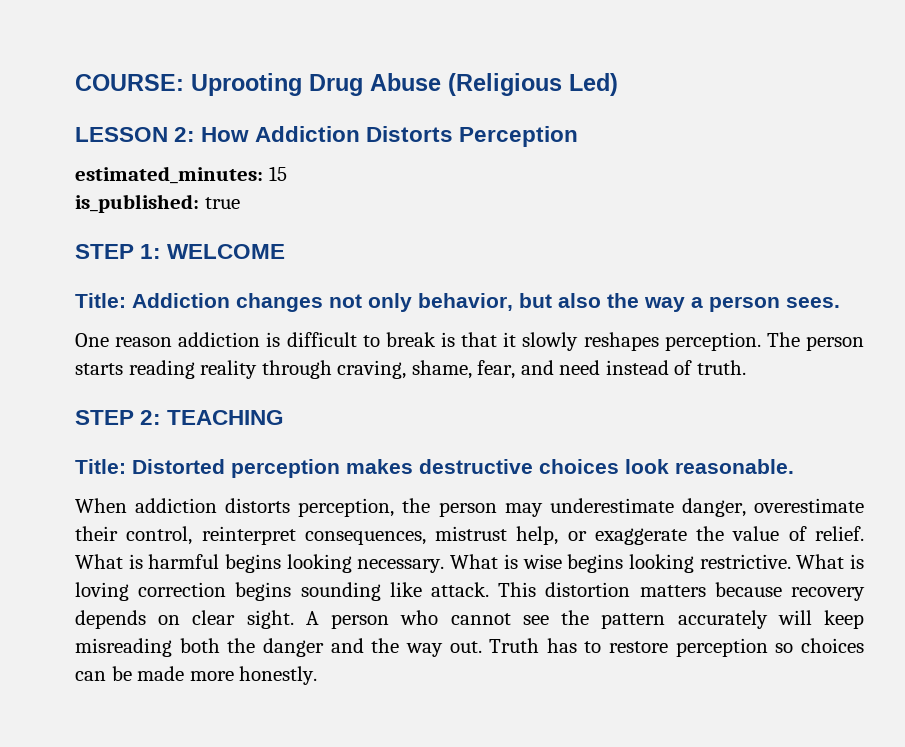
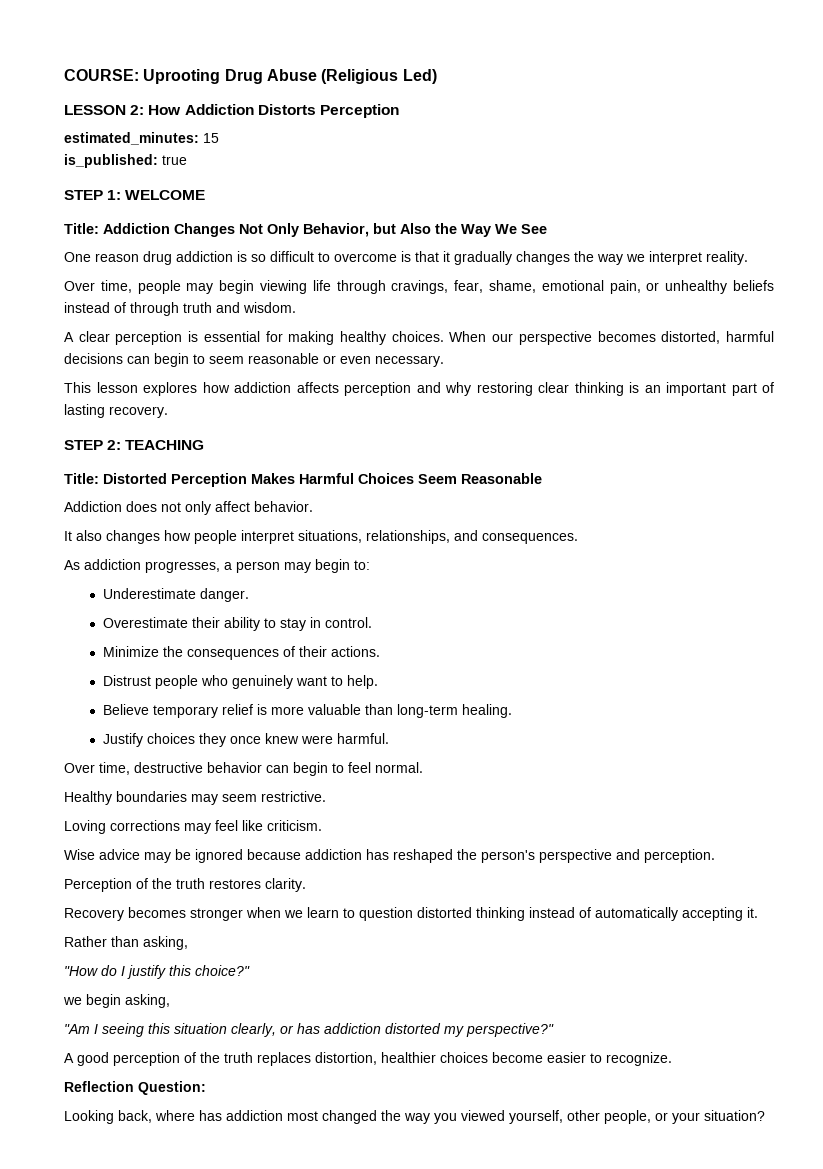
- Title: Addiction changes not only behavior, but also the way a person sees.
+ Title: Addiction Changes Not Only Behavior, but Also the Way We See
- One reason addiction is difficult to break is that it slowly reshapes perception. The person starts reading reality through craving, shame, fear, and need instead of truth.
+ One reason drug addiction is so difficult to overcome is that it gradually changes the way we interpret reality.
+ Over time, people may begin viewing life through cravings, fear, shame, emotional pain, or unhealthy beliefs instead of through truth and wisdom.
+ A clear perception is essential for making healthy choices. When our perspective becomes distorted, harmful decisions can begin to seem reasonable or even necessary.
+ This lesson explores how addiction affects perception and why restoring clear thinking is an important part of lasting recovery.
- Title: Distorted perception makes destructive choices look reasonable.
- When addiction distorts perception, the person may underestimate danger, overestimate their control, reinterpret consequences, mistrust help, or exaggerate the value of relief. What is harmful begins looking necessary. What is wise begins looking restrictive. What is loving correction begins sounding like attack. This distortion matters because recovery depends on clear sight. A person who cannot see the pattern accurately will keep misreading both the danger and the way out. Truth has to restore perception so choices can be made more honestly.
+ Title: Distorted Perception Makes Harmful Choices Seem Reasonable
+ Addiction does not only affect behavior.
+ It also changes how people interpret situations, relationships, and consequences.
+ As addiction progresses, a person may begin to:
+ Underestimate danger.
+ Overestimate their ability to stay in control.
+ Minimize the consequences of their actions.
+ Distrust people who genuinely want to help.
+ Believe temporary relief is more valuable than long-term healing.
+ Justify choices they once knew were harmful.
+ Over time, destructive behavior can begin to feel normal.
+ Healthy boundaries may seem restrictive.
+ Loving corrections may feel like criticism.
+ Wise advice may be ignored because addiction has reshaped the person's perspective and perception.
+ Perception of the truth restores clarity.
+ Recovery becomes stronger when we learn to question distorted thinking instead of automatically accepting it.
+ Rather than asking,
+ "How do I justify this choice?"
+ we begin asking,
+ "Am I seeing this situation clearly, or has addiction distorted my perspective?"
+ A good perception of the truth replaces distortion, healthier choices become easier to recognize.
+ Reflection Question:
+ Looking back, where has addiction most changed the way you viewed yourself, other people, or your situation?

